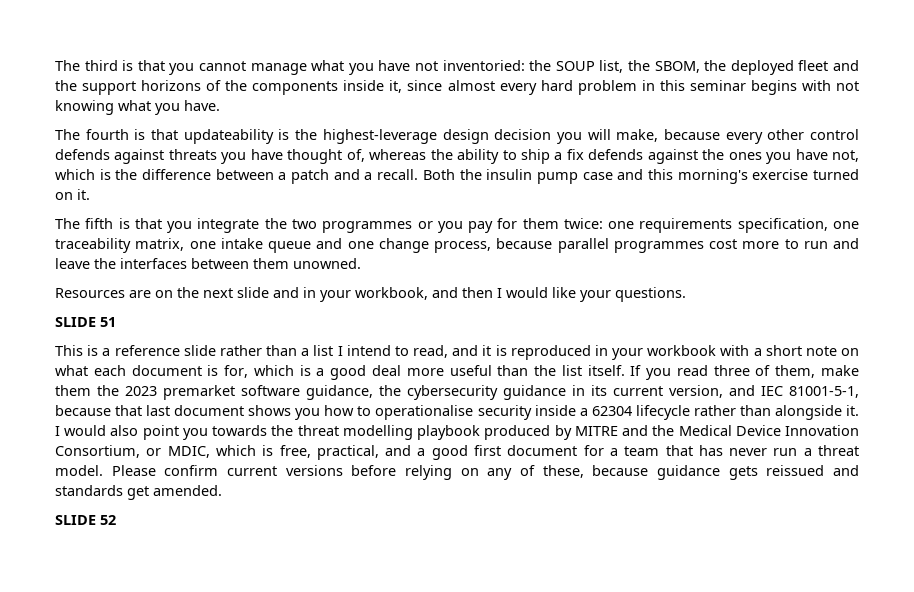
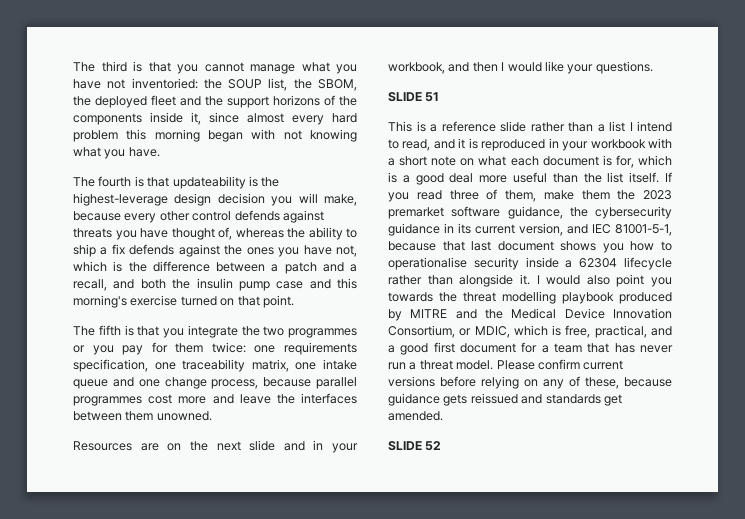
- The third is that you cannot manage what you have not inventoried: the SOUP list, the SBOM, the deployed fleet and the support horizons of the components inside it, since almost every hard problem in this seminar begins with not knowing what you have.
+ The third is that you cannot manage what you have not inventoried: the SOUP list, the SBOM, the deployed fleet and the support horizons of the components inside it, since almost every hard problem this morning began with not knowing what you have.
- The fourth is that updateability is the highest-leverage design decision you will make, because every other control defends against threats you have thought of, whereas the ability to ship a fix defends against the ones you have not, which is the difference between a patch and a recall. Both the insulin pump case and this morning's exercise turned on it.
+ The fourth is that updateability is the highest-leverage design decision you will make, because every other control defends against threats you have thought of, whereas the ability to ship a fix defends against the ones you have not, which is the difference between a patch and a recall, and both the insulin pump case and this morning's exercise turned on that point.
- The fifth is that you integrate the two programmes or you pay for them twice: one requirements specification, one traceability matrix, one intake queue and one change process, because parallel programmes cost more to run and leave the interfaces between them unowned.
+ The fifth is that you integrate the two programmes or you pay for them twice: one requirements specification, one traceability matrix, one intake queue and one change process, because parallel programmes cost more and leave the interfaces between them unowned.

